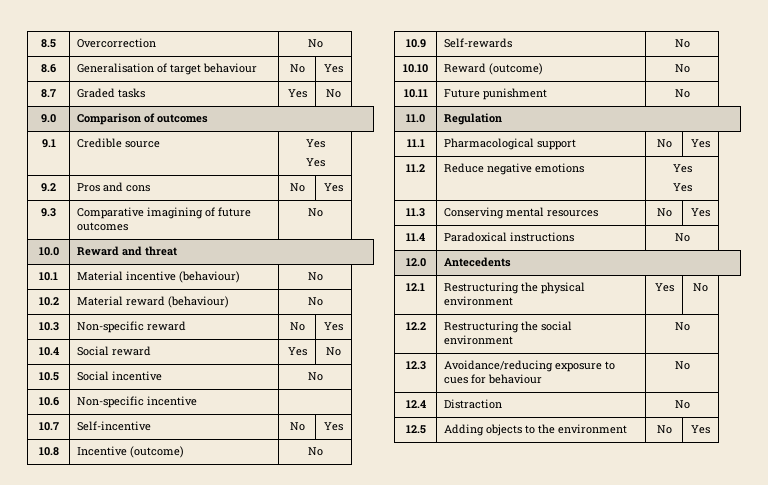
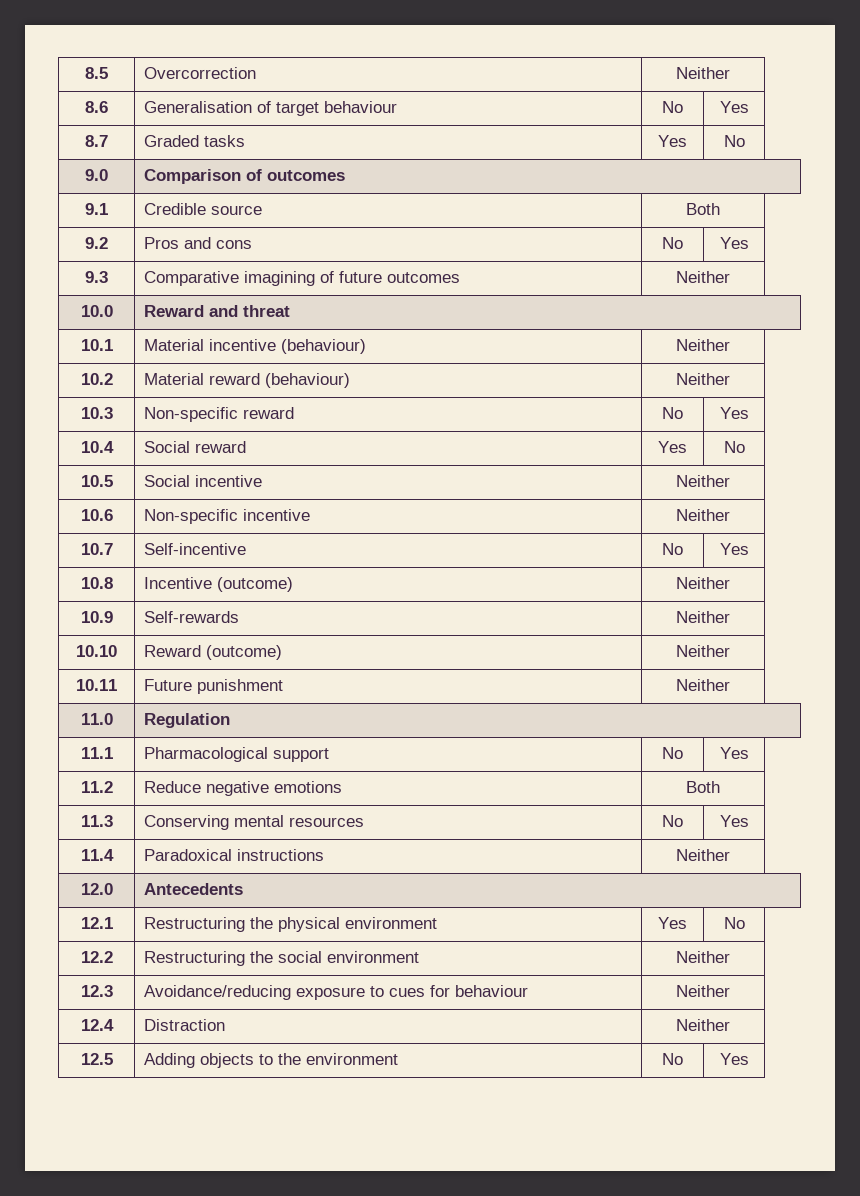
- 8.5 | Overcorrection | No
+ 8.5 | Overcorrection | Neither
- 9.1 | Credible source | Yes
- Yes
+ 9.1 | Credible source | Both
- 9.3 | Comparative imagining of future outcomes | No
+ 9.3 | Comparative imagining of future outcomes | Neither
- 10.1 | Material incentive (behaviour) | No
+ 10.1 | Material incentive (behaviour) | Neither
- 10.2 | Material reward (behaviour) | No
+ 10.2 | Material reward (behaviour) | Neither
- 10.5 | Social incentive | No
+ 10.5 | Social incentive | Neither
- 10.6 | Non-specific incentive |
+ 10.6 | Non-specific incentive | Neither
- 10.8 | Incentive (outcome) | No
+ 10.8 | Incentive (outcome) | Neither
- 10.9 | Self-rewards | No
+ 10.9 | Self-rewards | Neither
- 10.10 | Reward (outcome) | No
+ 10.10 | Reward (outcome) | Neither
- 10.11 | Future punishment | No
+ 10.11 | Future punishment | Neither
- 11.2 | Reduce negative emotions | Yes
- Yes
+ 11.2 | Reduce negative emotions | Both
- 11.4 | Paradoxical instructions | No
+ 11.4 | Paradoxical instructions | Neither
- 12.2 | Restructuring the social environment | No
+ 12.2 | Restructuring the social environment | Neither
- 12.3 | Avoidance/reducing exposure to cues for behaviour | No
+ 12.3 | Avoidance/reducing exposure to cues for behaviour | Neither
- 12.4 | Distraction | No
+ 12.4 | Distraction | Neither

